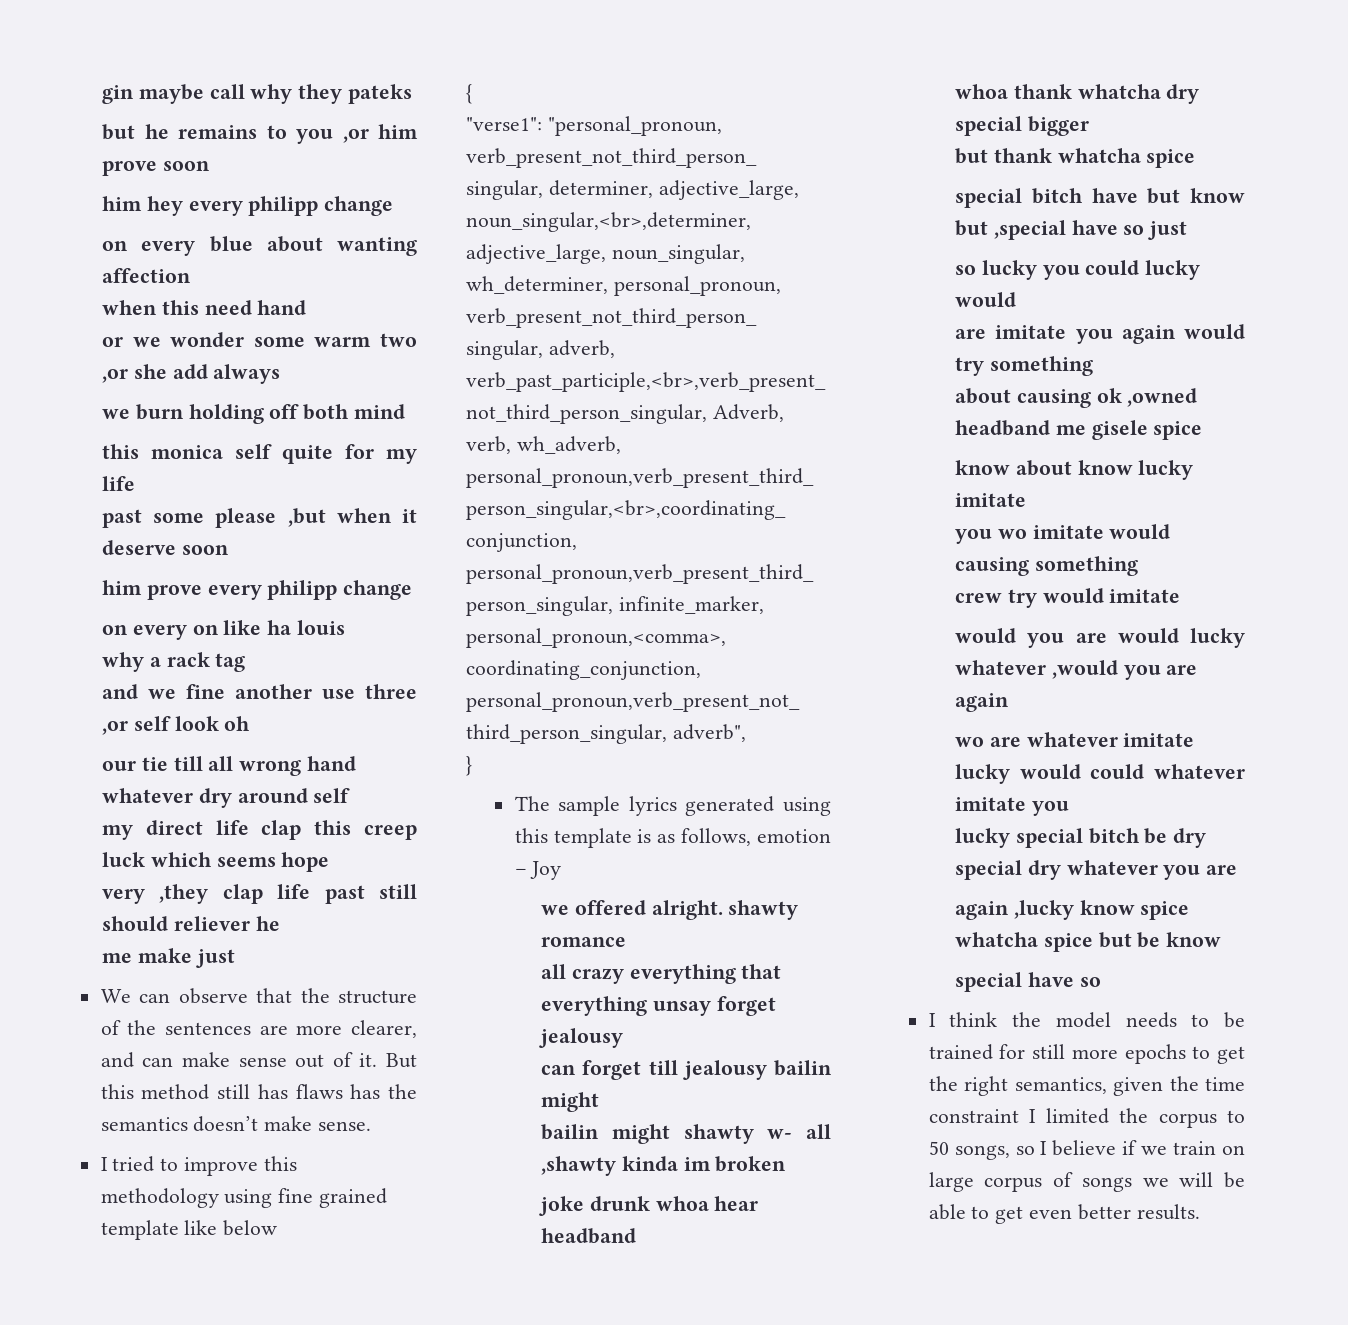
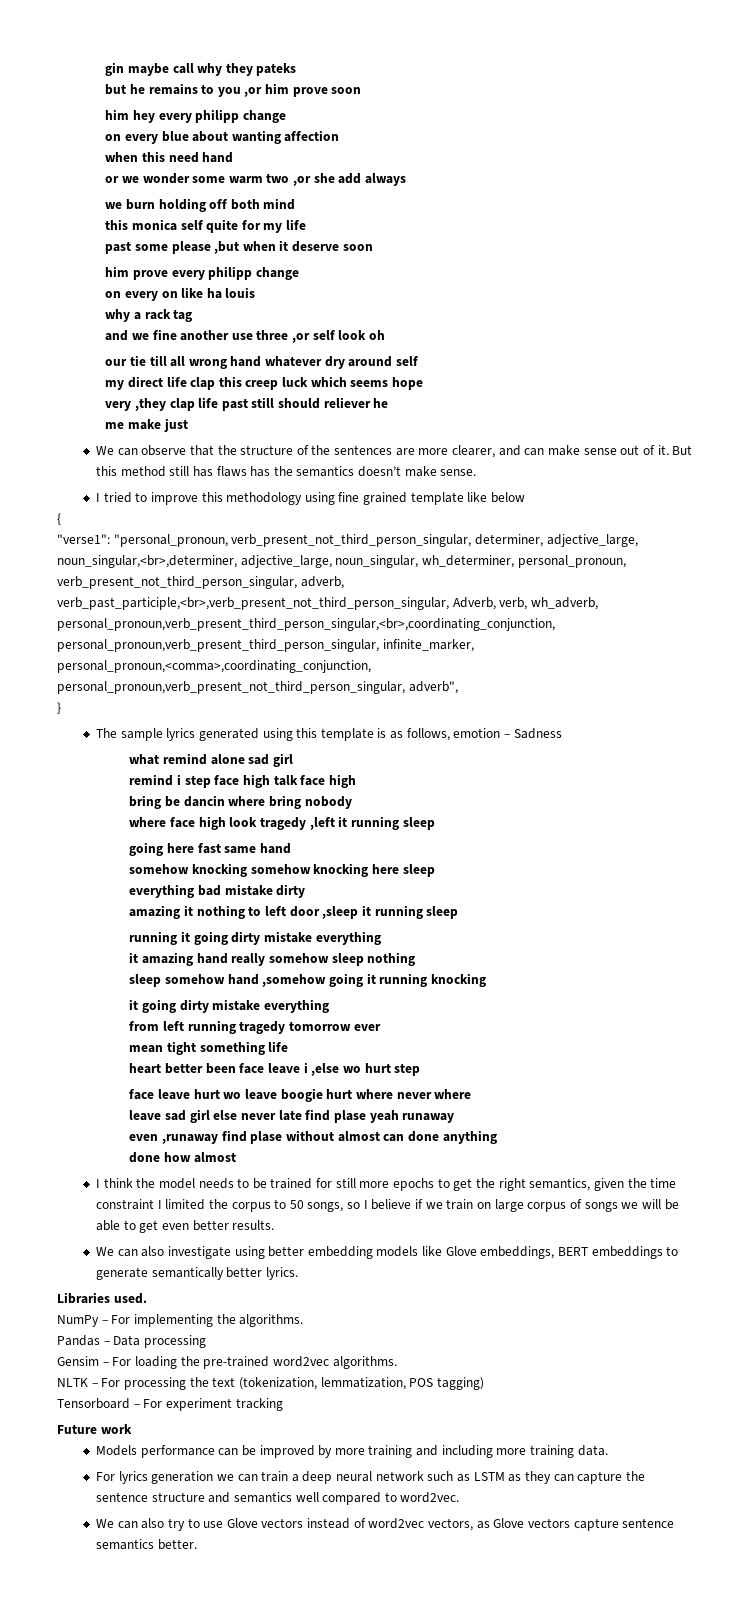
- The sample lyrics generated using this template is as follows, emotion – Joy
- we offered alright. shawty romance
- all crazy everything that everything unsay forget jealousy
- can forget till jealousy bailin might
- bailin might shawty w- all ,shawty kinda im broken
- joke drunk whoa hear headband
- whoa thank whatcha dry special bigger
- but thank whatcha spice
- special bitch have but know but ,special have so just
- so lucky you could lucky would
- are imitate you again would try something
- about causing ok ,owned headband me gisele spice
- know about know lucky imitate
- you wo imitate would causing something
- crew try would imitate
- would you are would lucky whatever ,would you are again
- wo are whatever imitate lucky would could whatever imitate you
- lucky special bitch be dry special dry whatever you are
- again ,lucky know spice whatcha spice but be know
- special have so
+ The sample lyrics generated using this template is as follows, emotion – Sadness
+ what remind alone sad girl
+ remind i step face high talk face high
+ bring be dancin where bring nobody
+ where face high look tragedy ,left it running sleep
+ going here fast same hand
+ somehow knocking somehow knocking here sleep
+ everything bad mistake dirty
+ amazing it nothing to left door ,sleep it running sleep
+ running it going dirty mistake everything
+ it amazing hand really somehow sleep nothing
+ sleep somehow hand ,somehow going it running knocking
+ it going dirty mistake everything
+ from left running tragedy tomorrow ever
+ mean tight something life
+ heart better been face leave i ,else wo hurt step
+ face leave hurt wo leave boogie hurt where never where
+ leave sad girl else never late find plase yeah runaway
+ even ,runaway find plase without almost can done anything
+ done how almost
+ We can also investigate using better embedding models like Glove embeddings, BERT embeddings to generate semantically better lyrics.
+ Libraries used.
+ NumPy – For implementing the algorithms.
+ Pandas – Data processing
+ Gensim – For loading the pre-trained word2vec algorithms.
+ NLTK – For processing the text (tokenization, lemmatization, POS tagging)
+ Tensorboard – For experiment tracking
+ Future work
+ Models performance can be improved by more training and including more training data.
+ For lyrics generation we can train a deep neural network such as LSTM as they can capture the sentence structure and semantics well compared to word2vec.
+ We can also try to use Glove vectors instead of word2vec vectors, as Glove vectors capture sentence semantics better.

